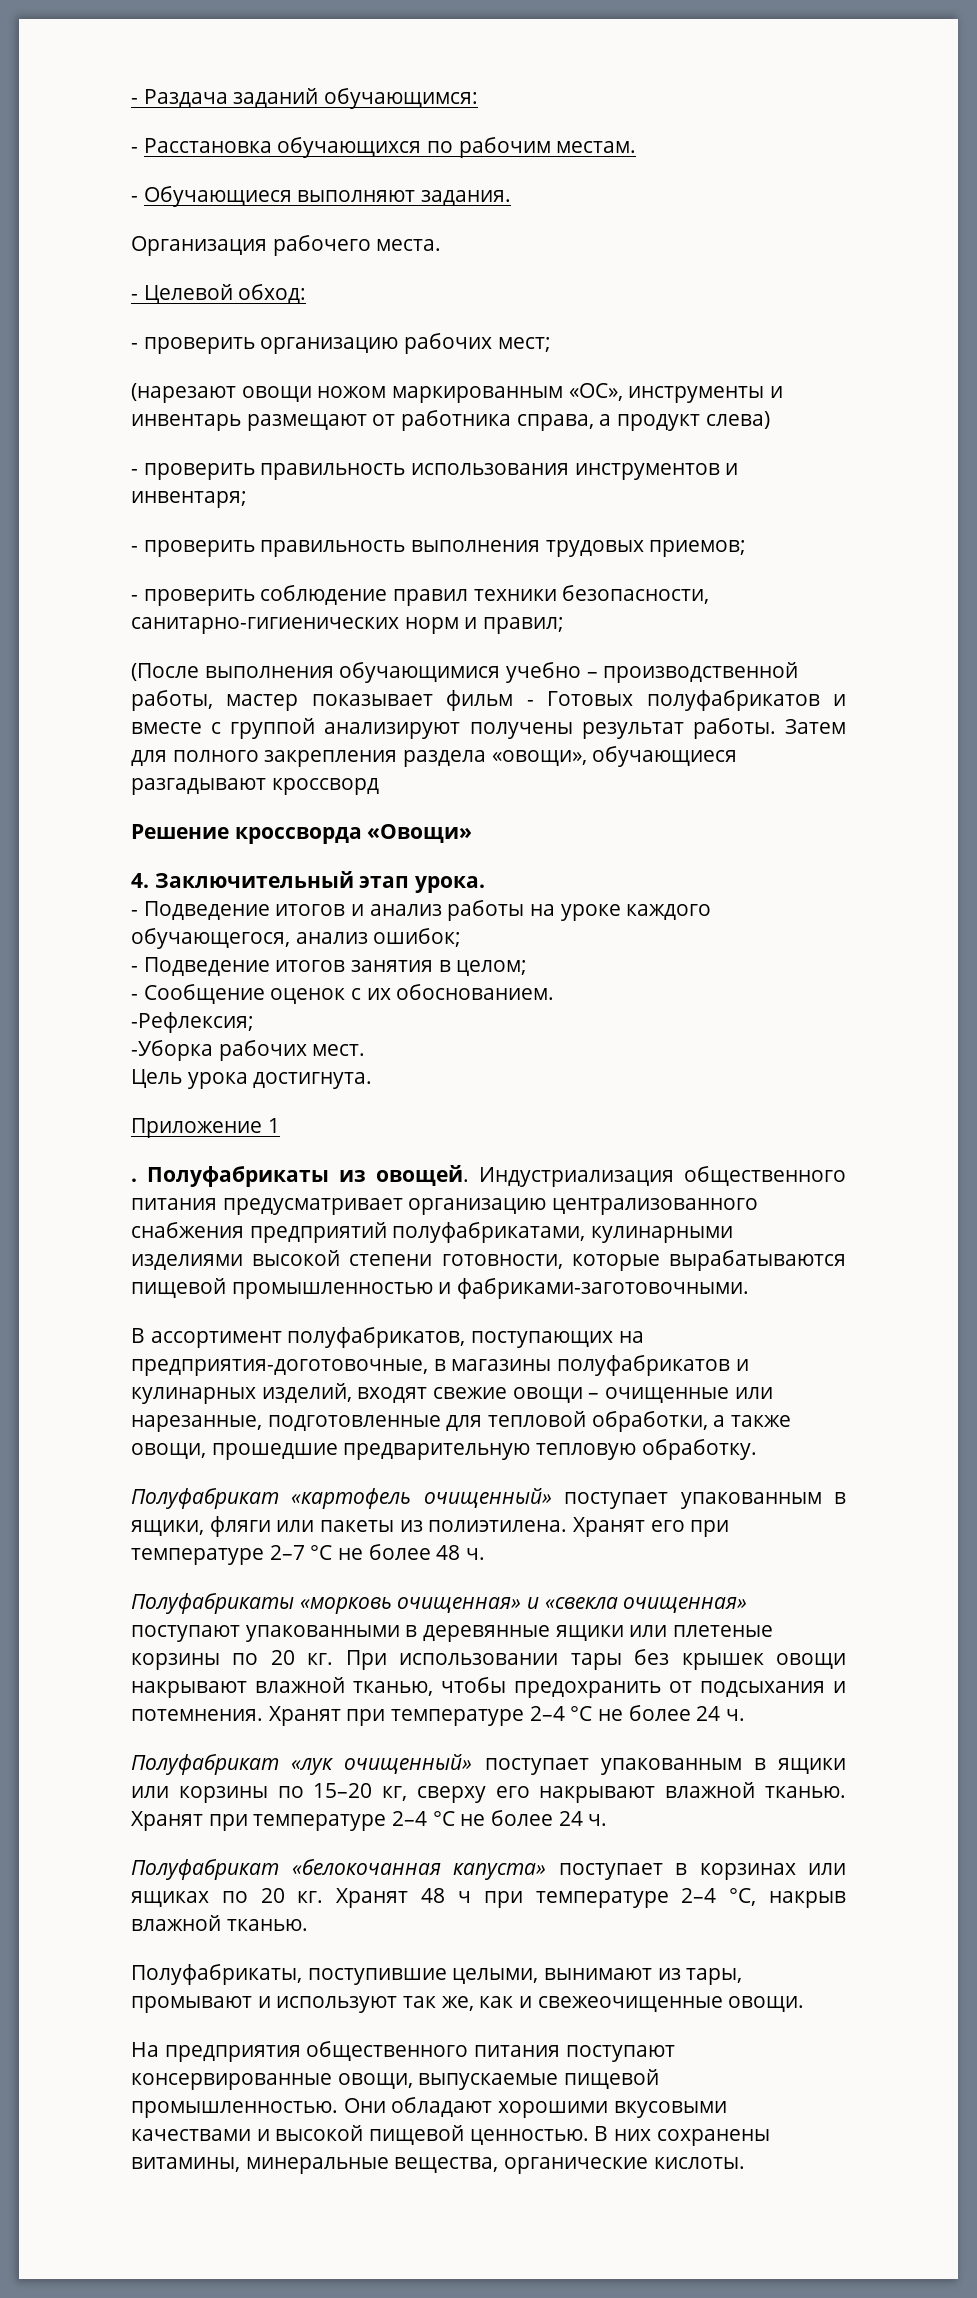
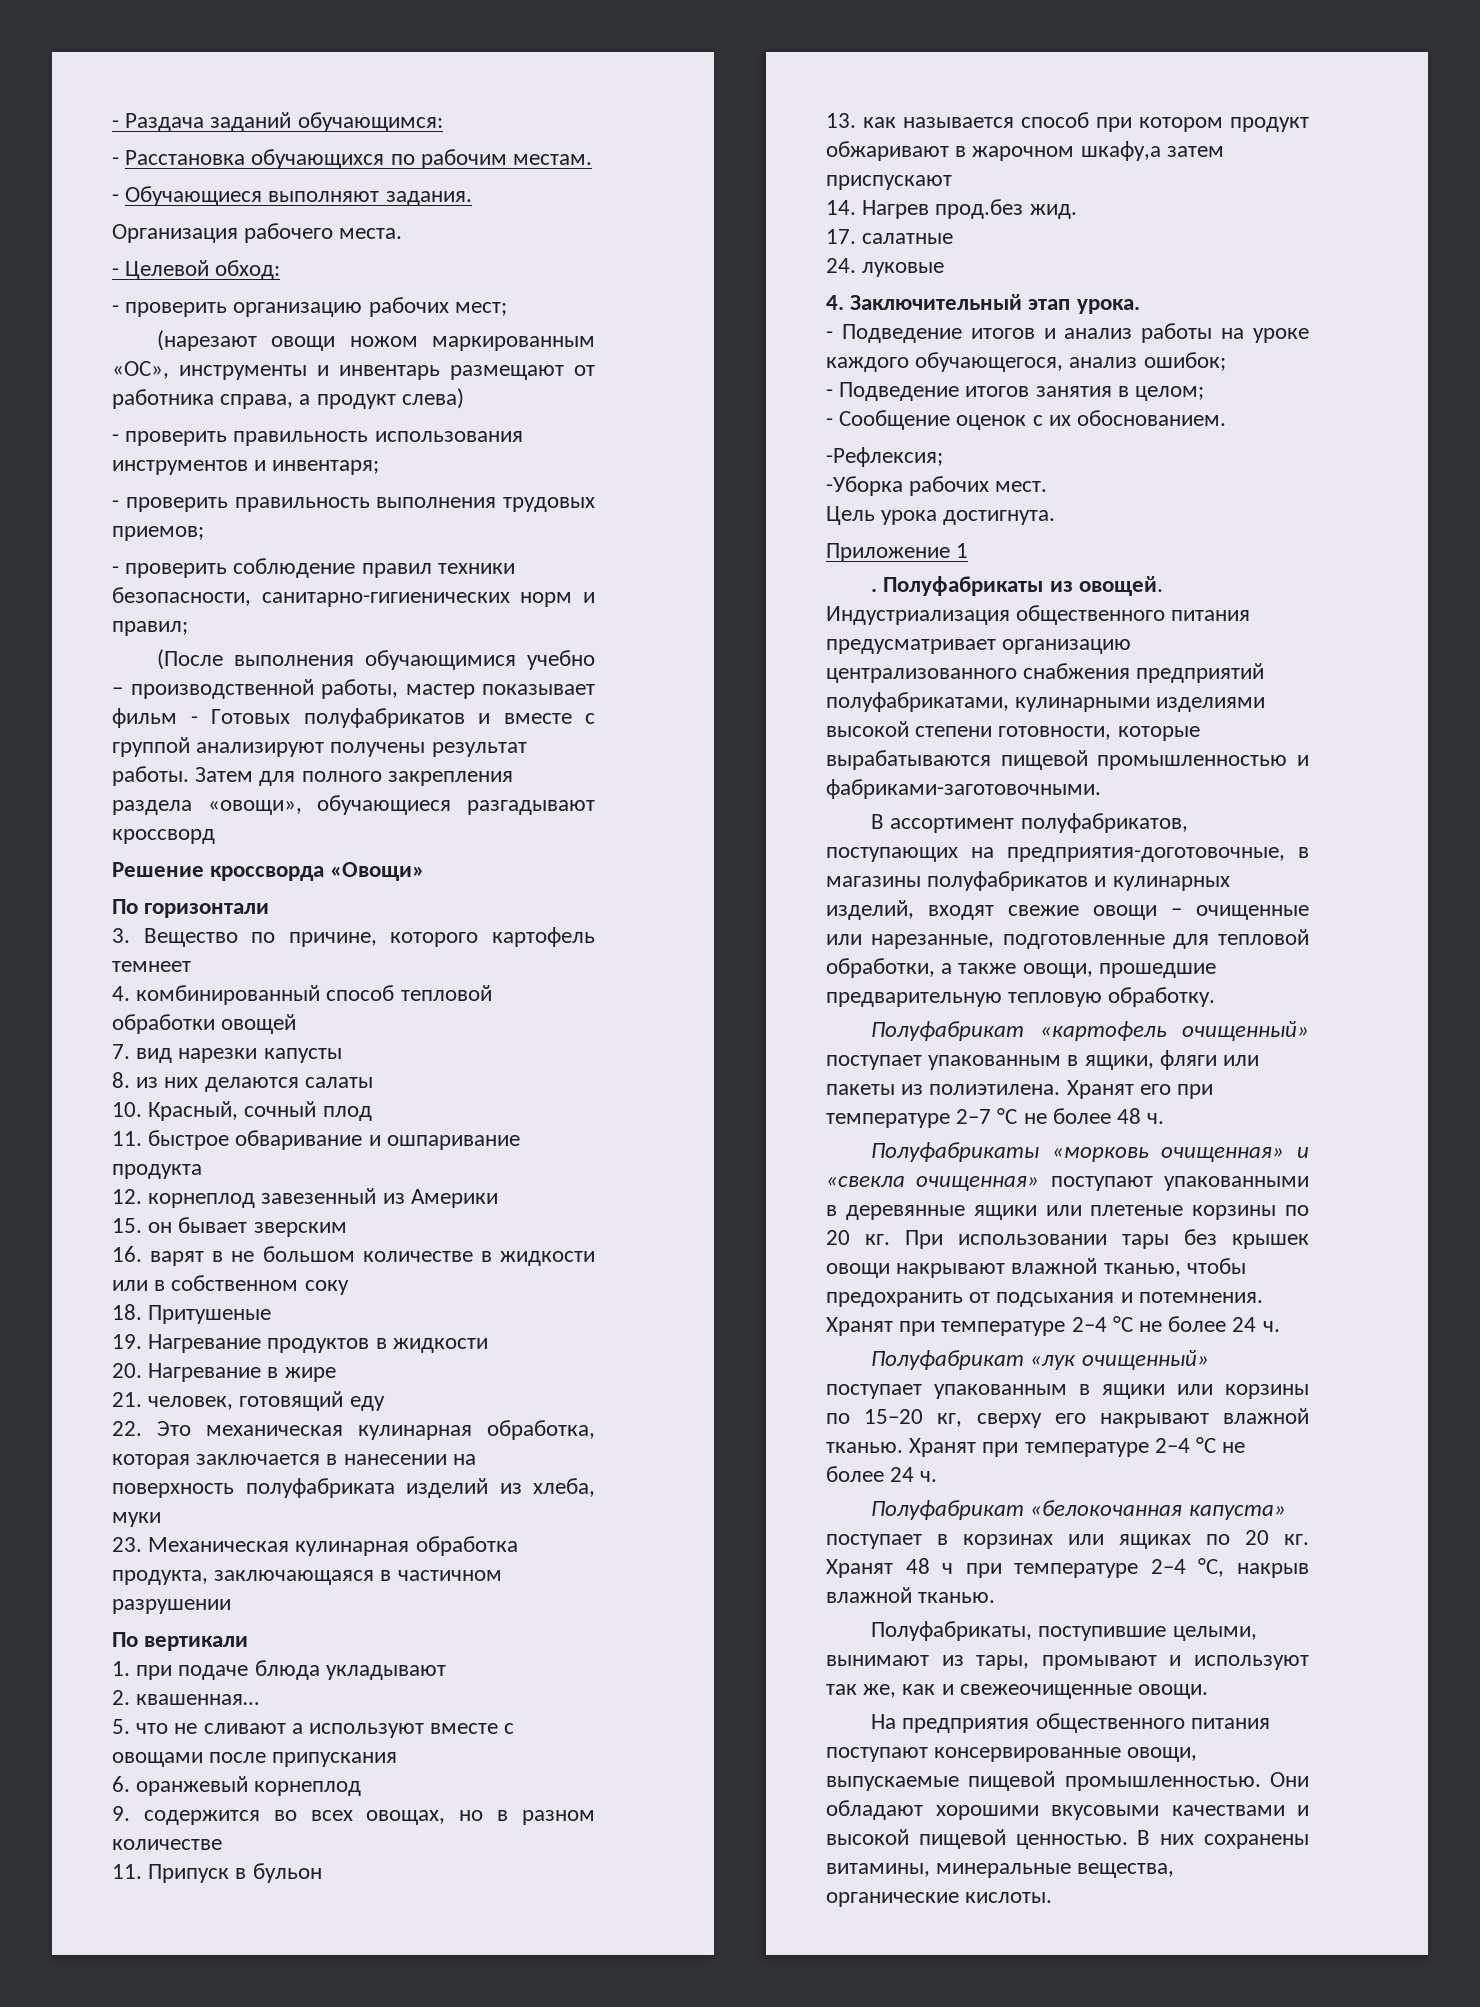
+ По горизонтали
+ 3. Вещество по причине, которого картофель темнеет
+ 4. комбинированный способ тепловой обработки овощей
+ 7. вид нарезки капусты
+ 8. из них делаются салаты
+ 10. Красный, сочный плод
+ 11. быстрое обваривание и ошпаривание продукта
+ 12. корнеплод завезенный из Америки
+ 15. он бывает зверским
+ 16. варят в не большом количестве в жидкости или в собственном соку
+ 18. Притушеные
+ 19. Нагревание продуктов в жидкости
+ 20. Нагревание в жире
+ 21. человек, готовящий еду
+ 22. Это механическая кулинарная обработка, которая заключается в нанесении на поверхность полуфабриката изделий из хлеба, муки
+ 23. Механическая кулинарная обработка продукта, заключающаяся в частичном разрушении
+ По вертикали
+ 1. при подаче блюда укладывают
+ 2. квашенная…
+ 5. что не сливают а используют вместе с овощами после припускания
+ 6. оранжевый корнеплод
+ 9. содержится во всех овощах, но в разном количестве
+ 11. Припуск в бульон
+ 13. как называется способ при котором продукт обжаривают в жарочном шкафу,а затем приспускают
+ 14. Нагрев прод.без жид.
+ 17. салатные
+ 24. луковые

